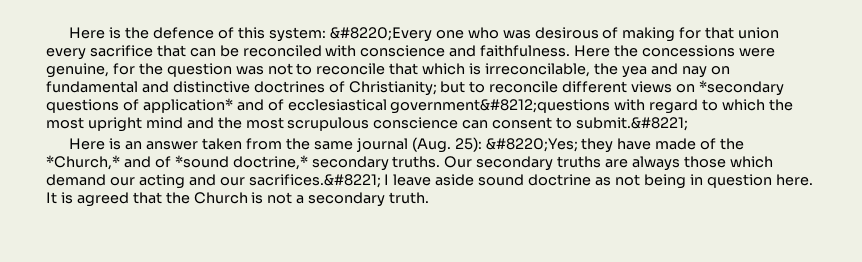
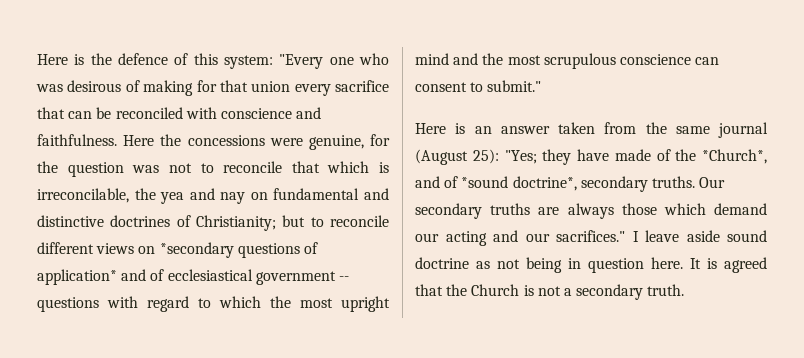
- Here is the defence of this system: &#8220;Every one who was desirous of making for that union every sacrifice that can be reconciled with conscience and faithfulness.
+ Here is the defence of this system: "Every one who was desirous of making for that union every sacrifice that can be reconciled with conscience and faithfulness.
- Here the concessions were genuine, for the question was not to reconcile that which is irreconcilable, the yea and nay on fundamental and distinctive doctrines of Christianity; but to reconcile different views on *secondary questions of application* and of ecclesiastical government&#8212;questions with regard to which the most upright mind and the most scrupulous conscience can consent to submit.&#8221;
+ Here the concessions were genuine, for the question was not to reconcile that which is irreconcilable, the yea and nay on fundamental and distinctive doctrines of Christianity; but to reconcile different views on *secondary questions of application* and of ecclesiastical government -- questions with regard to which the most upright mind and the most scrupulous conscience can consent to submit."
- Here is an answer taken from the same journal (Aug. 25): &#8220;Yes; they have made of the *Church,* and of *sound doctrine,* secondary truths.
+ Here is an answer taken from the same journal (August 25): "Yes; they have made of the *Church*, and of *sound doctrine*, secondary truths.
- Our secondary truths are always those which demand our acting and our sacrifices.&#8221; I leave aside sound doctrine as not being in question here.
+ Our secondary truths are always those which demand our acting and our sacrifices." I leave aside sound doctrine as not being in question here.

